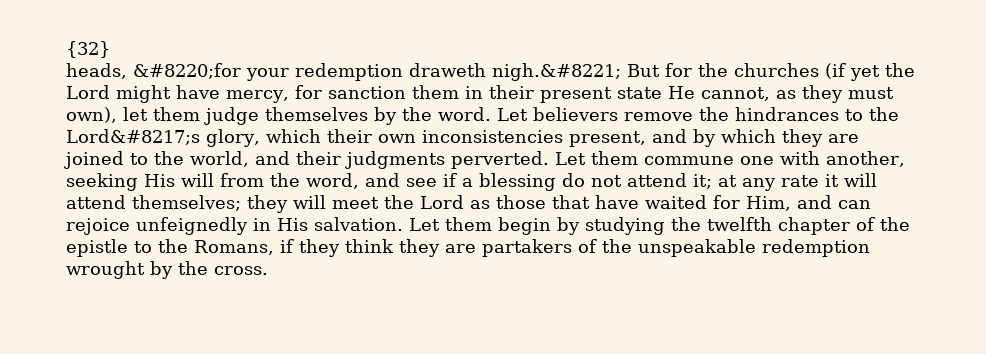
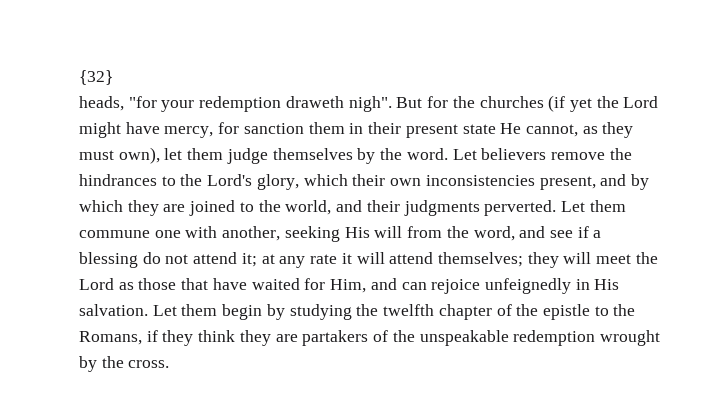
- heads, &#8220;for your redemption draweth nigh.&#8221; But for the churches (if yet the Lord might have mercy, for sanction them in their present state He cannot, as they must own), let them judge themselves by the word.
+ heads, "for your redemption draweth nigh". But for the churches (if yet the Lord might have mercy, for sanction them in their present state He cannot, as they must own), let them judge themselves by the word.
- Let believers remove the hindrances to the Lord&#8217;s glory, which their own inconsistencies present, and by which they are joined to the world, and their judgments perverted.
+ Let believers remove the hindrances to the Lord's glory, which their own inconsistencies present, and by which they are joined to the world, and their judgments perverted.

